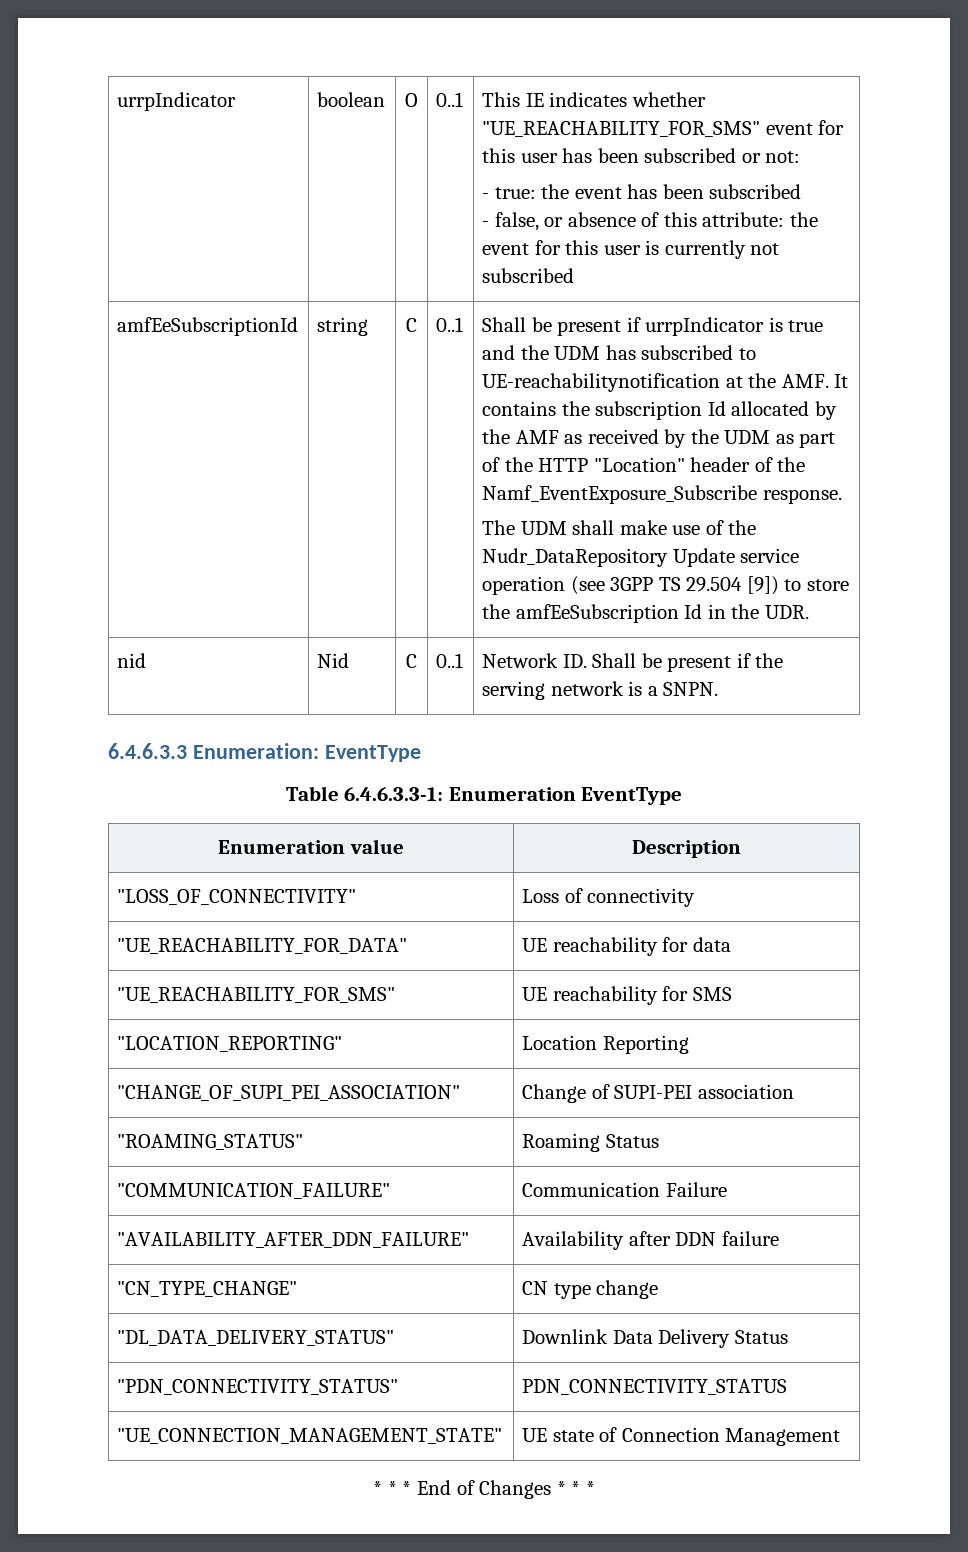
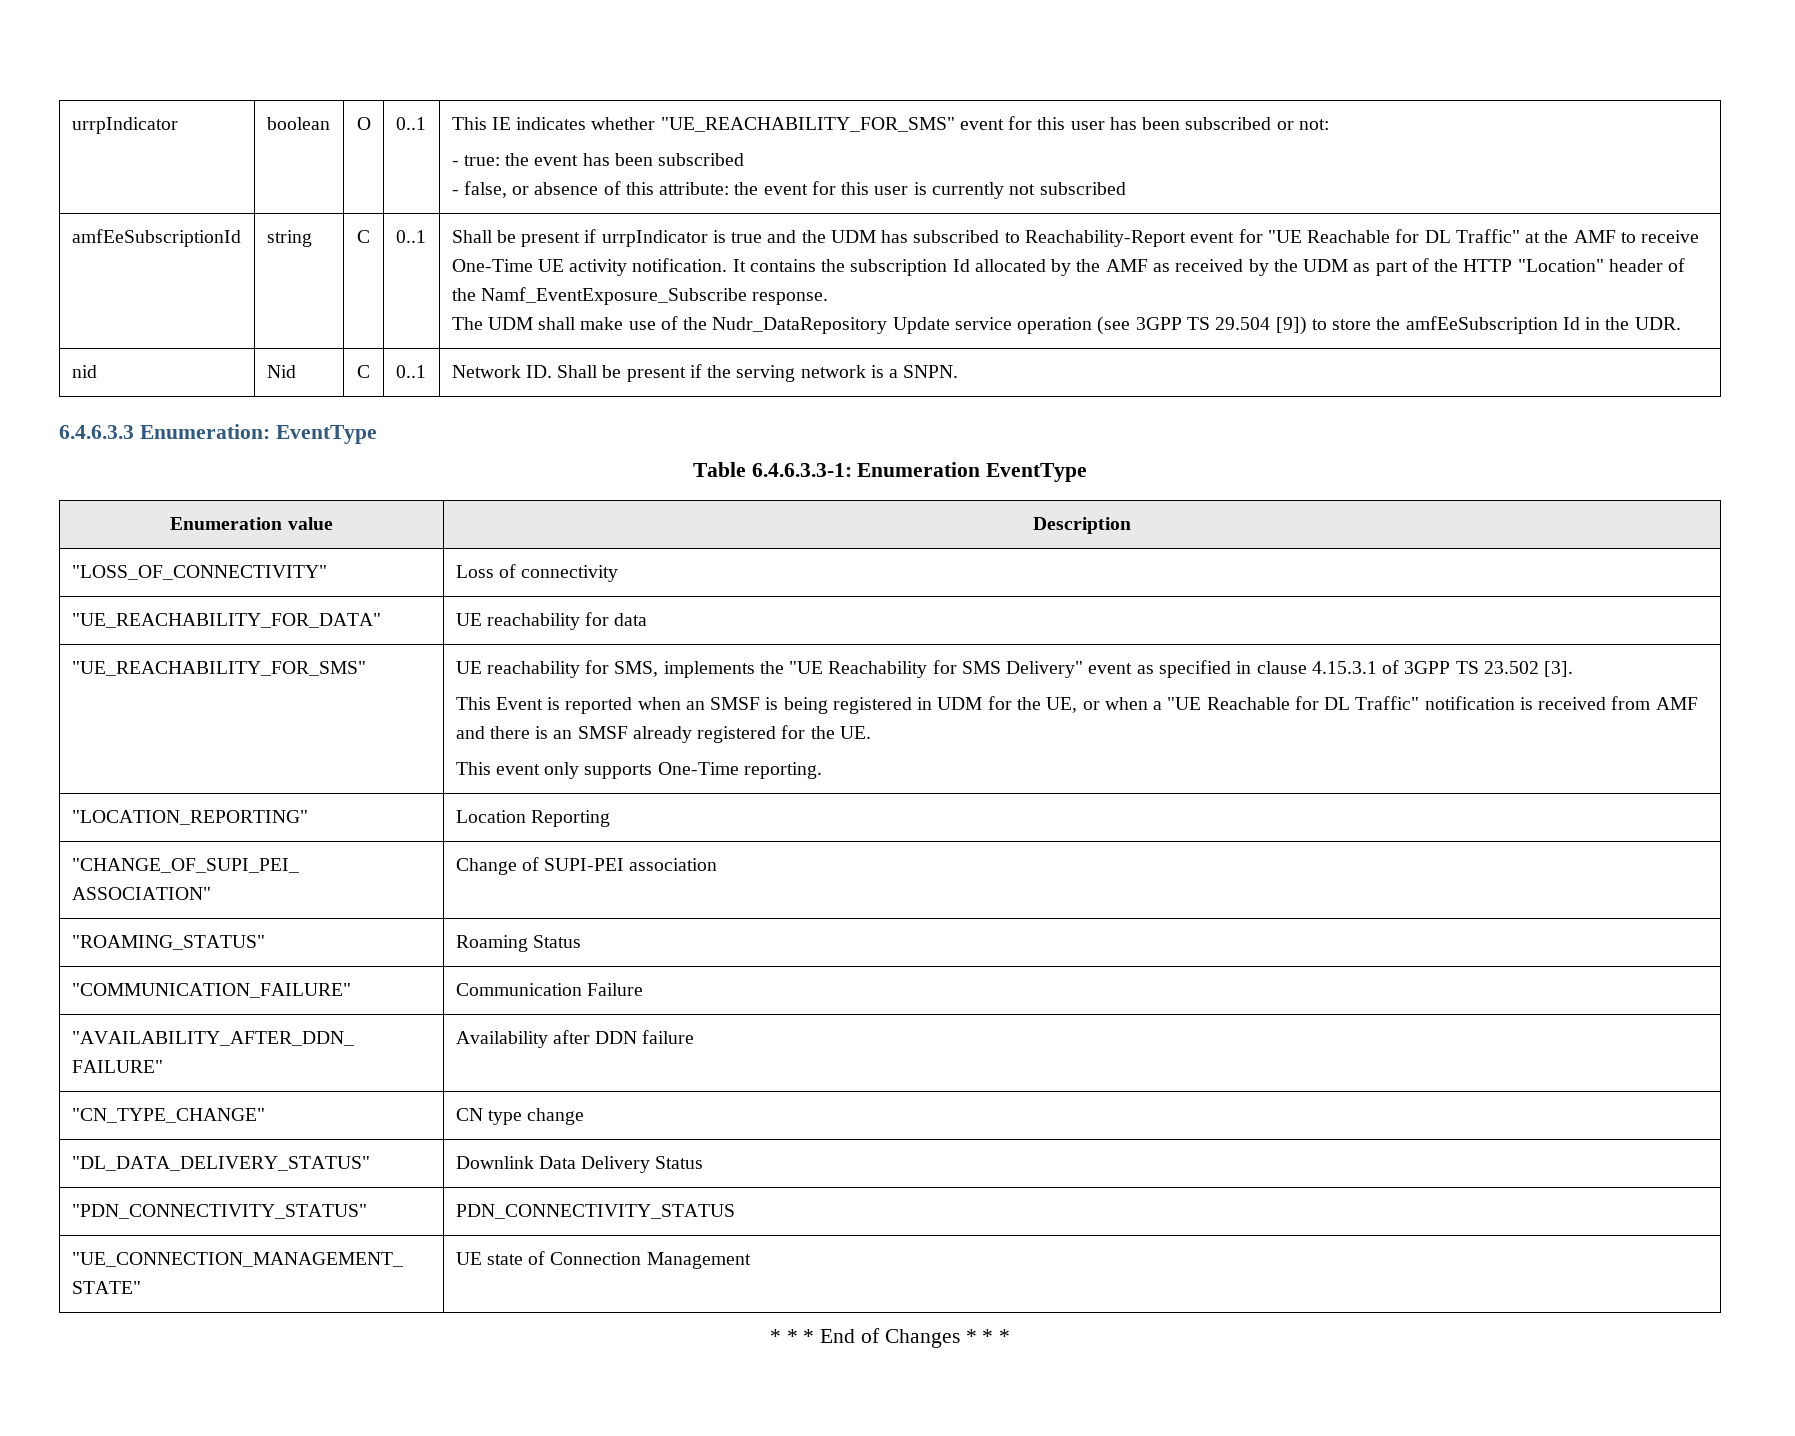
- Shall be present if urrpIndicator is true and the UDM has subscribed to UE-reachabilitynotification at the AMF. It contains the subscription Id allocated by the AMF as received by the UDM as part of the HTTP "Location" header of the Namf_EventExposure_Subscribe response.
+ Shall be present if urrpIndicator is true and the UDM has subscribed to Reachability-Report event for "UE Reachable for DL Traffic" at the AMF to receive One-Time UE activity notification. It contains the subscription Id allocated by the AMF as received by the UDM as part of the HTTP "Location" header of the Namf_EventExposure_Subscribe response.
- UE reachability for SMS
+ UE reachability for SMS, implements the "UE Reachability for SMS Delivery" event as specified in clause 4.15.3.1 of 3GPP TS 23.502 [3].
+ This Event is reported when an SMSF is being registered in UDM for the UE, or when a "UE Reachable for DL Traffic" notification is received from AMF and there is an SMSF already registered for the UE.
+ This event only supports One-Time reporting.

